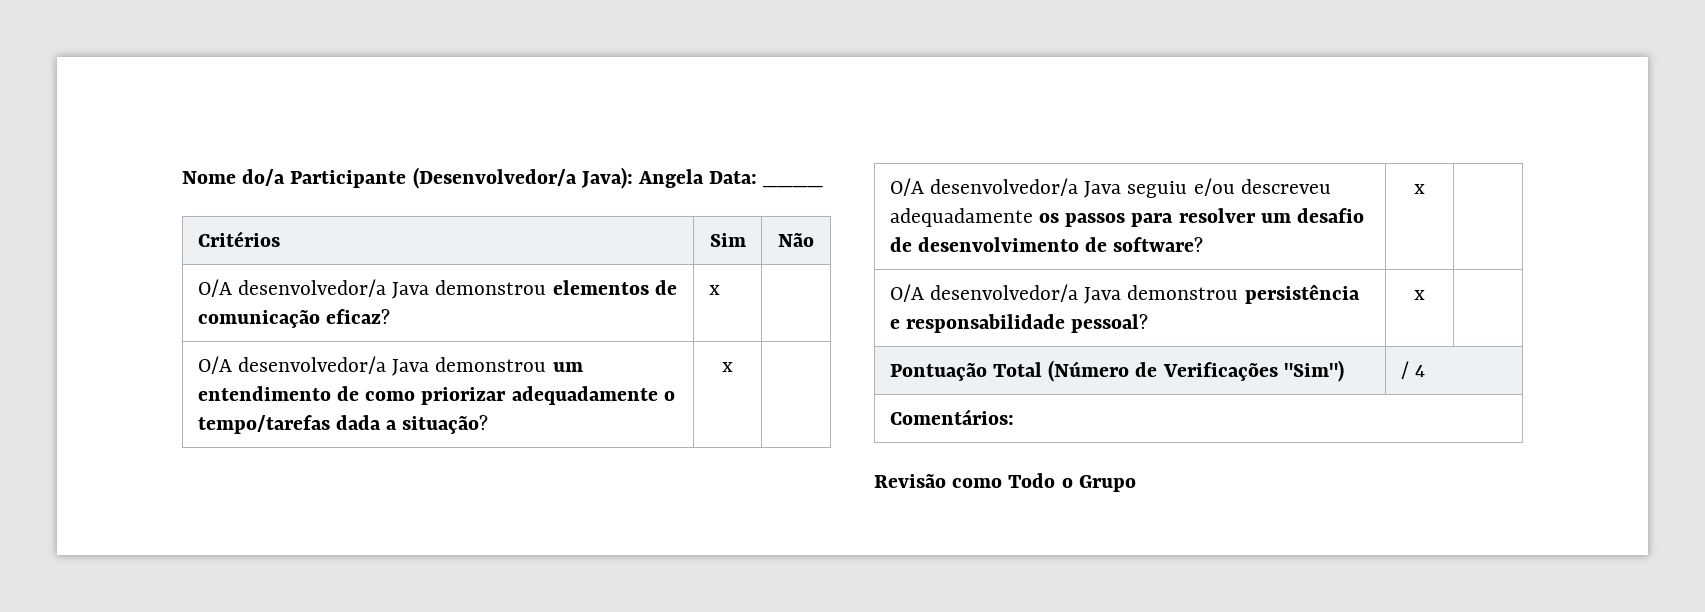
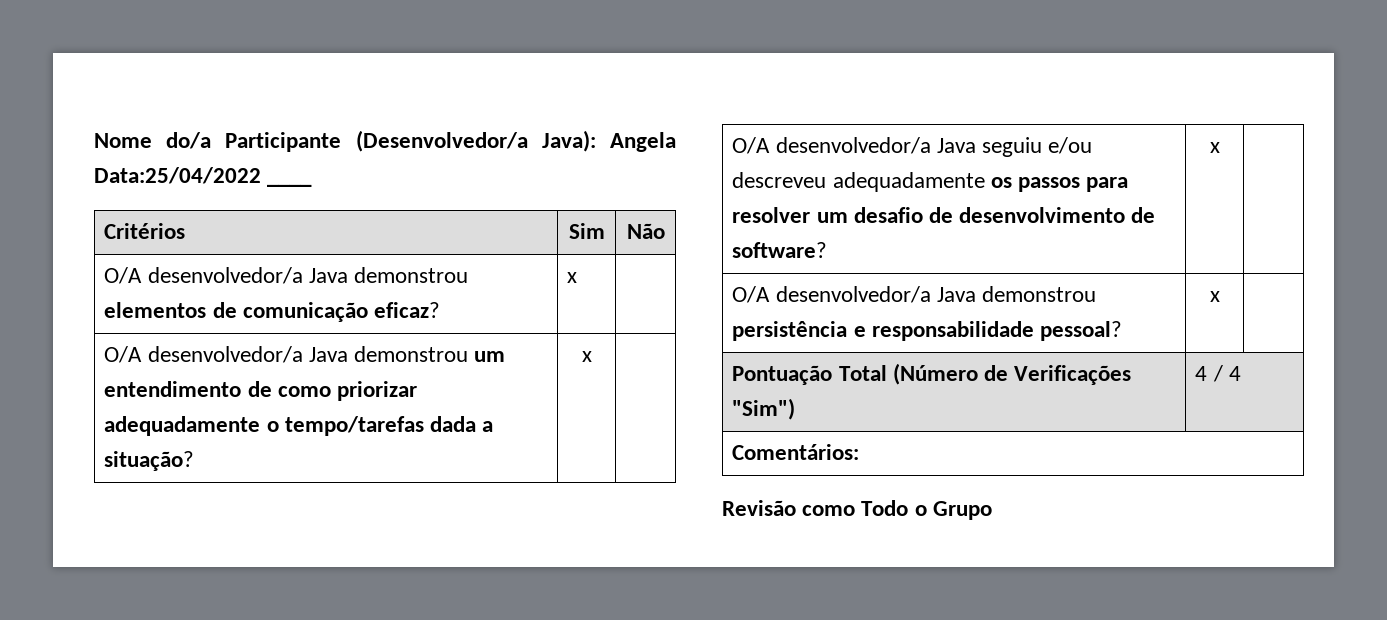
- Nome do/a Participante (Desenvolvedor/a Java): Angela Data: ____
+ Nome do/a Participante (Desenvolvedor/a Java): Angela Data:25/04/2022 ____
- Pontuação Total (Número de Verificações "Sim") | / 4
+ Pontuação Total (Número de Verificações "Sim") | 4 / 4

